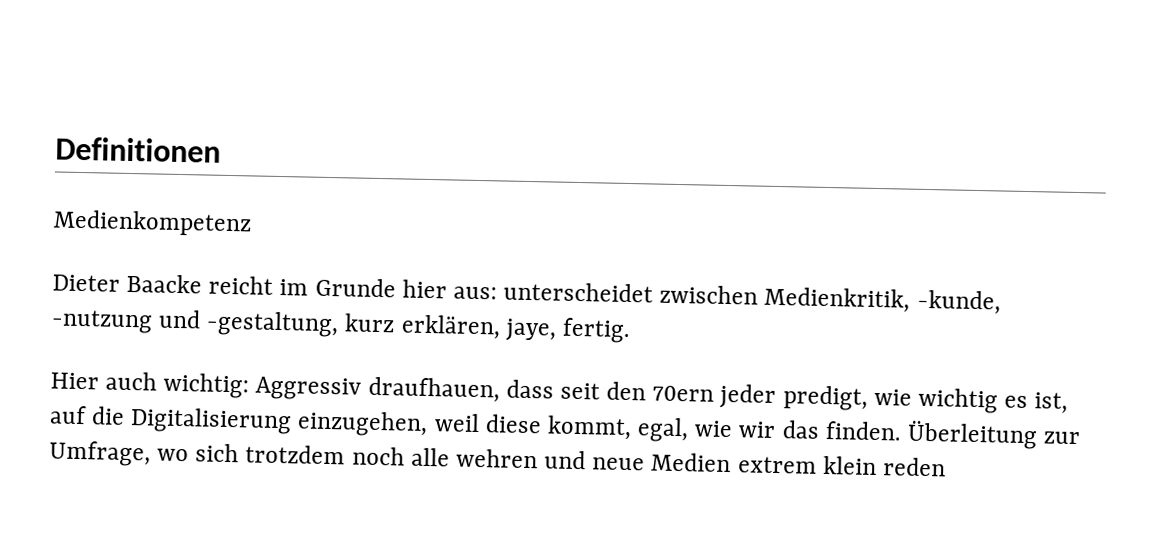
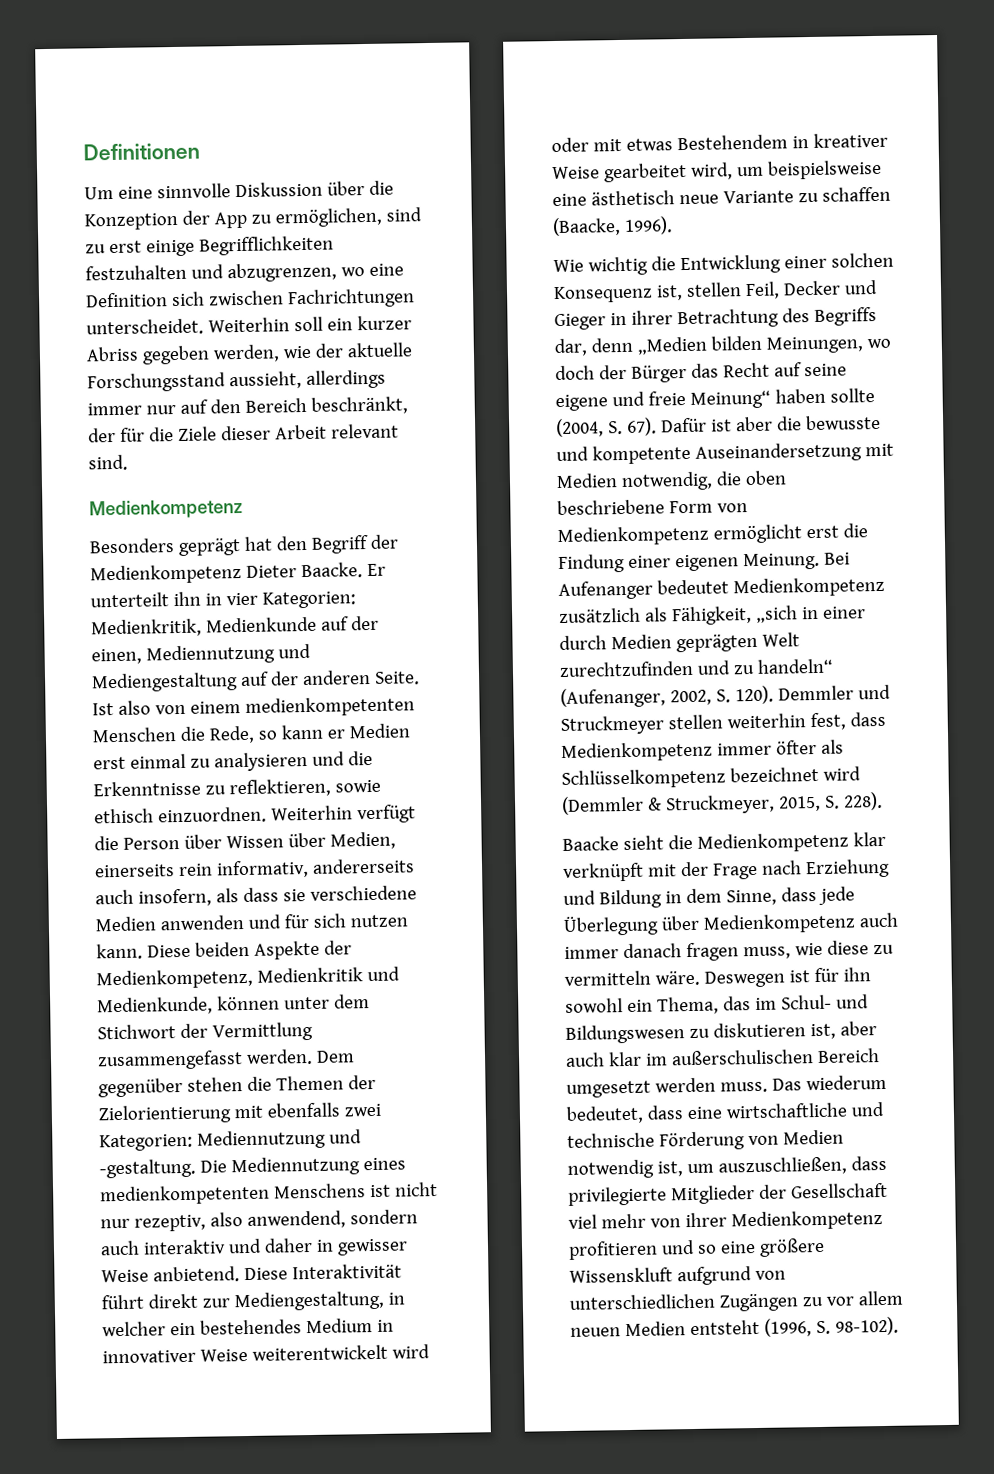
+ Um eine sinnvolle Diskussion über die Konzeption der App zu ermöglichen, sind zu erst einige Begrifflichkeiten festzuhalten und abzugrenzen, wo eine Definition sich zwischen Fachrichtungen unterscheidet. Weiterhin soll ein kurzer Abriss gegeben werden, wie der aktuelle Forschungsstand aussieht, allerdings immer nur auf den Bereich beschränkt, der für die Ziele dieser Arbeit relevant sind.
  Medienkompetenz
- Dieter Baacke reicht im Grunde hier aus: unterscheidet zwischen Medienkritik, -kunde, -nutzung und -gestaltung, kurz erklären, jaye, fertig.
- Hier auch wichtig: Aggressiv draufhauen, dass seit den 70ern jeder predigt, wie wichtig es ist, auf die Digitalisierung einzugehen, weil diese kommt, egal, wie wir das finden. Überleitung zur Umfrage, wo sich trotzdem noch alle wehren und neue Medien extrem klein reden
+ Besonders geprägt hat den Begriff der Medienkompetenz Dieter Baacke. Er unterteilt ihn in vier Kategorien: Medienkritik, Medienkunde auf der einen, Mediennutzung und Mediengestaltung auf der anderen Seite. Ist also von einem medienkompetenten Menschen die Rede, so kann er Medien erst einmal zu analysieren und die Erkenntnisse zu reflektieren, sowie ethisch einzuordnen. Weiterhin verfügt die Person über Wissen über Medien, einerseits rein informativ, andererseits auch insofern, als dass sie verschiedene Medien anwenden und für sich nutzen kann. Diese beiden Aspekte der Medienkompetenz, Medienkritik und Medienkunde, können unter dem Stichwort der Vermittlung zusammengefasst werden. Dem gegenüber stehen die Themen der Zielorientierung mit ebenfalls zwei Kategorien: Mediennutzung und -gestaltung. Die Mediennutzung eines medienkompetenten Menschens ist nicht nur rezeptiv, also anwendend, sondern auch interaktiv und daher in gewisser Weise anbietend. Diese Interaktivität führt direkt zur Mediengestaltung, in welcher ein bestehendes Medium in innovativer Weise weiterentwickelt wird oder mit etwas Bestehendem in kreativer Weise gearbeitet wird, um beispielsweise eine ästhetisch neue Variante zu schaffen (Baacke, 1996).
+ Wie wichtig die Entwicklung einer solchen Konsequenz ist, stellen Feil, Decker und Gieger in ihrer Betrachtung des Begriffs dar, denn „Medien bilden Meinungen, wo doch der Bürger das Recht auf seine eigene und freie Meinung“ haben sollte (2004, S. 67). Dafür ist aber die bewusste und kompetente Auseinandersetzung mit Medien notwendig, die oben beschriebene Form von Medienkompetenz ermöglicht erst die Findung einer eigenen Meinung. Bei Aufenanger bedeutet Medienkompetenz zusätzlich als Fähigkeit, „sich in einer durch Medien geprägten Welt zurechtzufinden und zu handeln“ (Aufenanger, 2002, S. 120). Demmler und Struckmeyer stellen weiterhin fest, dass Medienkompetenz immer öfter als Schlüsselkompetenz bezeichnet wird (Demmler & Struckmeyer, 2015, S. 228).
+ Baacke sieht die Medienkompetenz klar verknüpft mit der Frage nach Erziehung und Bildung in dem Sinne, dass jede Überlegung über Medienkompetenz auch immer danach fragen muss, wie diese zu vermitteln wäre. Deswegen ist für ihn sowohl ein Thema, das im Schul- und Bildungswesen zu diskutieren ist, aber auch klar im außerschulischen Bereich umgesetzt werden muss. Das wiederum bedeutet, dass eine wirtschaftliche und technische Förderung von Medien notwendig ist, um auszuschließen, dass privilegierte Mitglieder der Gesellschaft viel mehr von ihrer Medienkompetenz profitieren und so eine größere Wissenskluft aufgrund von unterschiedlichen Zugängen zu vor allem neuen Medien entsteht (1996, S. 98-102).

